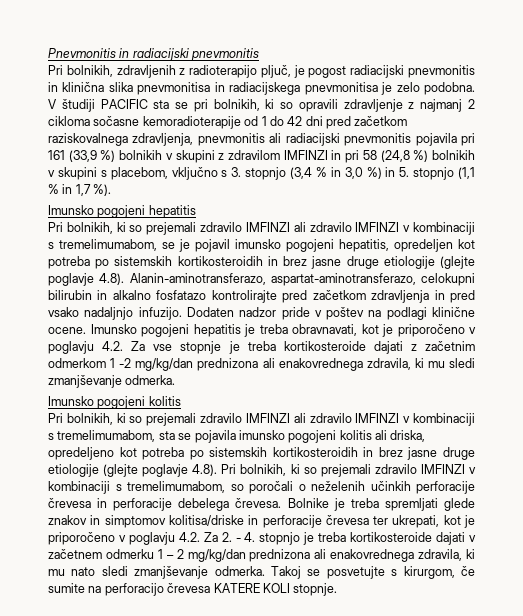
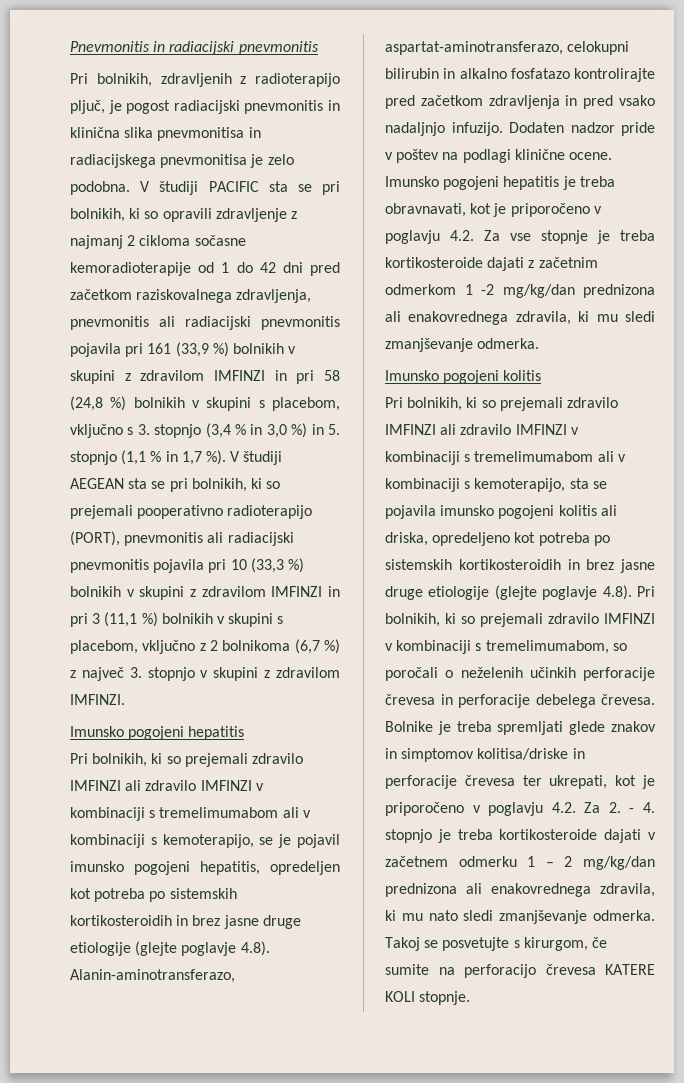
+ V študiji AEGEAN sta se pri bolnikih, ki so prejemali pooperativno radioterapijo (PORT), pnevmonitis ali radiacijski pnevmonitis pojavila pri 10 (33,3 %) bolnikih v skupini z zdravilom IMFINZI in pri 3 (11,1 %) bolnikih v skupini s placebom, vključno z 2 bolnikoma (6,7 %) z največ 3. stopnjo v skupini z zdravilom IMFINZI.
- Pri bolnikih, ki so prejemali zdravilo IMFINZI ali zdravilo IMFINZI v kombinaciji s tremelimumabom, se je pojavil imunsko pogojeni hepatitis, opredeljen kot potreba po sistemskih kortikosteroidih in brez jasne druge etiologije (glejte poglavje 4.8). Alanin-aminotransferazo, aspartat-aminotransferazo, celokupni bilirubin in alkalno fosfatazo kontrolirajte pred začetkom zdravljenja in pred vsako nadaljnjo infuzijo.
+ Pri bolnikih, ki so prejemali zdravilo IMFINZI ali zdravilo IMFINZI v kombinaciji s tremelimumabom ali v kombinaciji s kemoterapijo, se je pojavil imunsko pogojeni hepatitis, opredeljen kot potreba po sistemskih kortikosteroidih in brez jasne druge etiologije (glejte poglavje 4.8). Alanin-aminotransferazo, aspartat-aminotransferazo, celokupni bilirubin in alkalno fosfatazo kontrolirajte pred začetkom zdravljenja in pred vsako nadaljnjo infuzijo.
- Pri bolnikih, ki so prejemali zdravilo IMFINZI ali zdravilo IMFINZI v kombinaciji s tremelimumabom, sta se pojavila imunsko pogojeni kolitis ali driska, opredeljeno kot potreba po sistemskih kortikosteroidih in brez jasne druge etiologije (glejte poglavje 4.8). Pri bolnikih, ki so prejemali zdravilo IMFINZI v kombinaciji s tremelimumabom, so poročali o neželenih učinkih perforacije črevesa in perforacije debelega črevesa.
+ Pri bolnikih, ki so prejemali zdravilo IMFINZI ali zdravilo IMFINZI v kombinaciji s tremelimumabom ali v kombinaciji s kemoterapijo, sta se pojavila imunsko pogojeni kolitis ali driska, opredeljeno kot potreba po sistemskih kortikosteroidih in brez jasne druge etiologije (glejte poglavje 4.8). Pri bolnikih, ki so prejemali zdravilo IMFINZI v kombinaciji s tremelimumabom, so poročali o neželenih učinkih perforacije črevesa in perforacije debelega črevesa.

